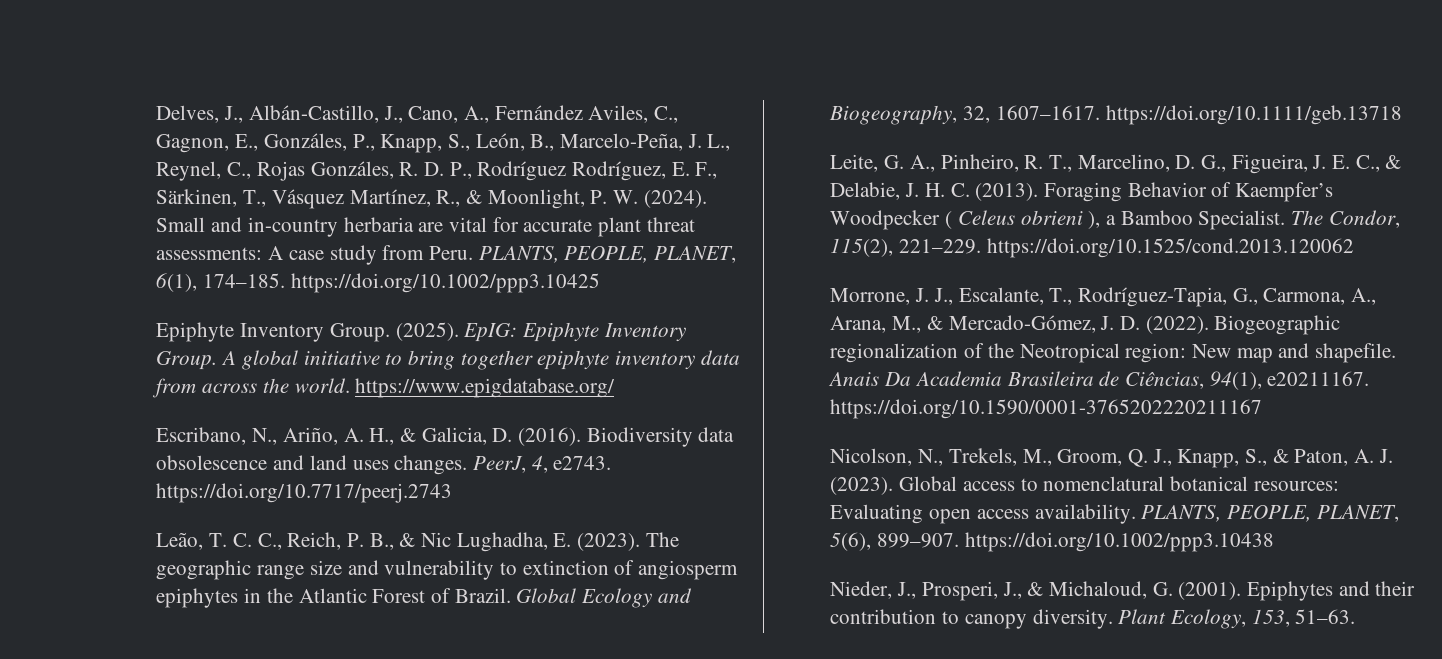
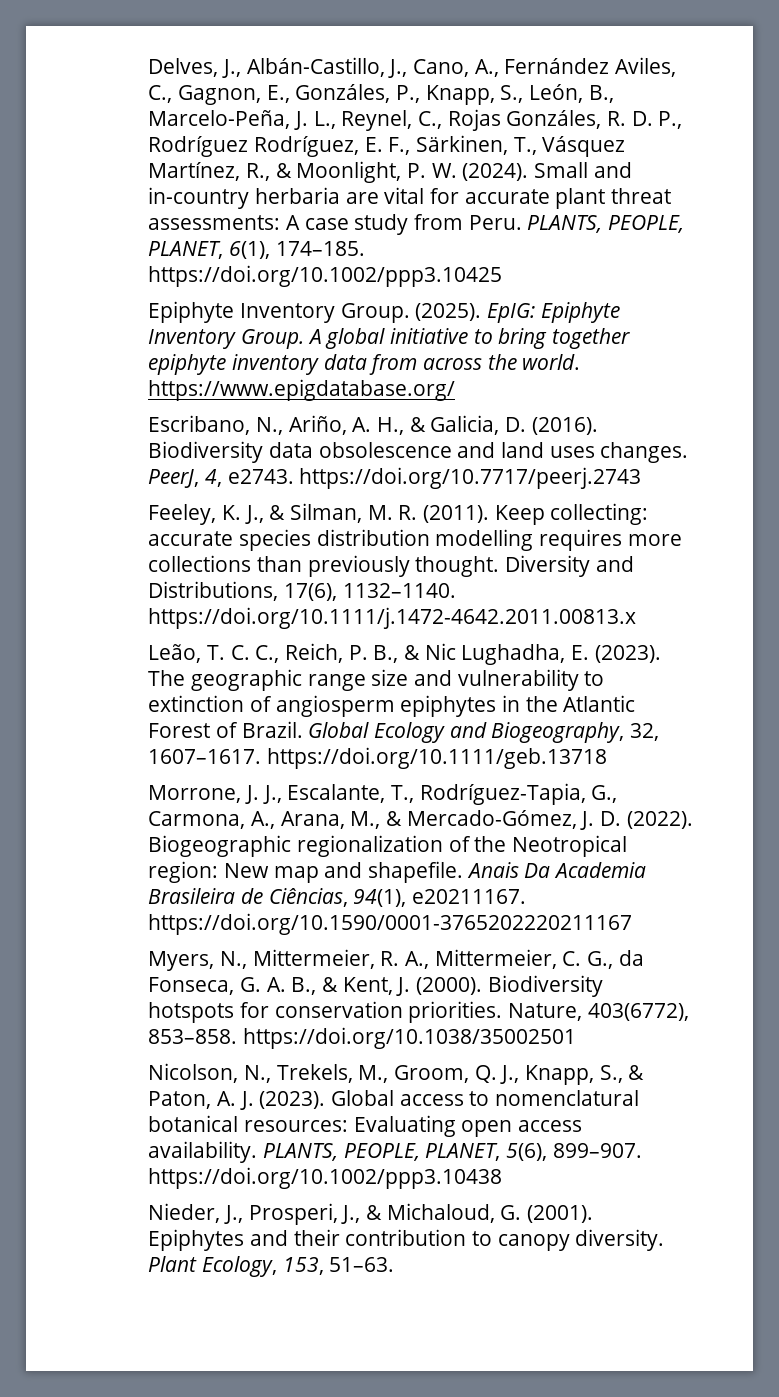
+ Feeley, K. J., & Silman, M. R. (2011). Keep collecting: accurate species distribution modelling requires more collections than previously thought. Diversity and Distributions, 17(6), 1132–1140. https://doi.org/10.1111/j.1472-4642.2011.00813.x
- Leite, G. A., Pinheiro, R. T., Marcelino, D. G., Figueira, J. E. C., & Delabie, J. H. C. (2013). Foraging Behavior of Kaempfer’s Woodpecker ( Celeus obrieni ), a Bamboo Specialist. The Condor, 115(2), 221–229. https://doi.org/10.1525/cond.2013.120062
+ Myers, N., Mittermeier, R. A., Mittermeier, C. G., da Fonseca, G. A. B., & Kent, J. (2000). Biodiversity hotspots for conservation priorities. Nature, 403(6772), 853–858. https://doi.org/10.1038/35002501

